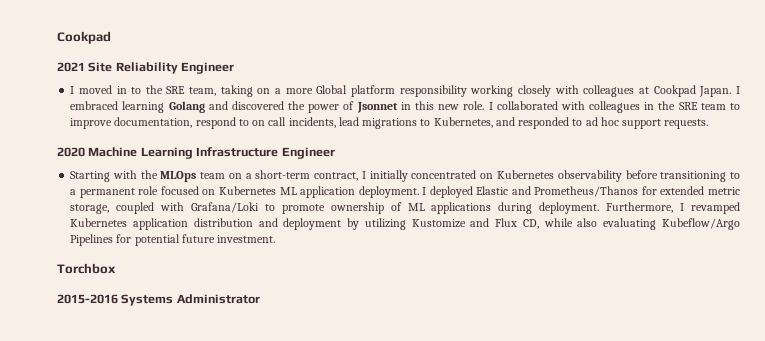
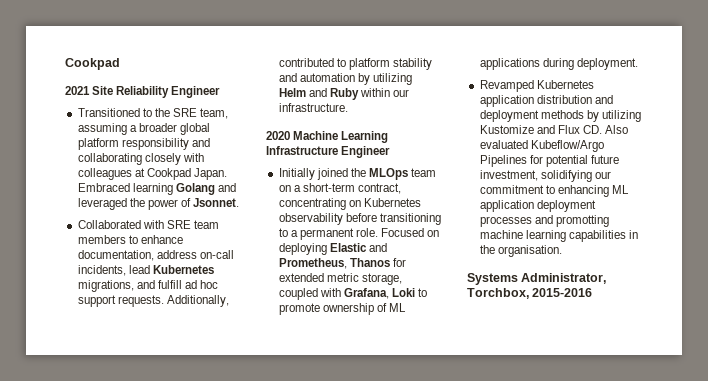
- I moved in to the SRE team, taking on a more Global platform responsibility working closely with colleagues at Cookpad Japan.
+ Transitioned to the SRE team, assuming a broader global platform responsibility and collaborating closely with colleagues at Cookpad Japan.
- I embraced learning Golang and discovered the power of Jsonnet in this new role. I collaborated with colleagues in the SRE team to improve documentation, respond to on call incidents, lead migrations to Kubernetes, and responded to ad hoc support requests.
+ Embraced learning Golang and leveraged the power of Jsonnet.
+ Collaborated with SRE team members to enhance documentation, address on-call incidents, lead Kubernetes migrations, and fulfill ad hoc support requests. Additionally, contributed to platform stability and automation by utilizing Helm and Ruby within our infrastructure.
- Starting with the MLOps team on a short-term contract, I initially concentrated on Kubernetes observability before transitioning to a permanent role focused on Kubernetes ML application deployment. I deployed Elastic and Prometheus/Thanos for extended metric storage, coupled with Grafana/Loki to promote ownership of ML applications during deployment. Furthermore, I revamped Kubernetes application distribution and deployment by utilizing Kustomize and Flux CD, while also evaluating Kubeflow/Argo Pipelines for potential future investment.
- Torchbox
- 2015-2016 Systems Administrator
+ Initially joined the MLOps team on a short-term contract, concentrating on Kubernetes observability before transitioning to a permanent role. Focused on deploying Elastic and Prometheus, Thanos for extended metric storage, coupled with Grafana, Loki to promote ownership of ML applications during deployment.
+ Revamped Kubernetes application distribution and deployment methods by utilizing Kustomize and Flux CD. Also evaluated Kubeflow/Argo Pipelines for potential future investment, solidifying our commitment to enhancing ML application deployment processes and promotting machine learning capabilities in the organisation.
+ Systems Administrator, Torchbox, 2015-2016

